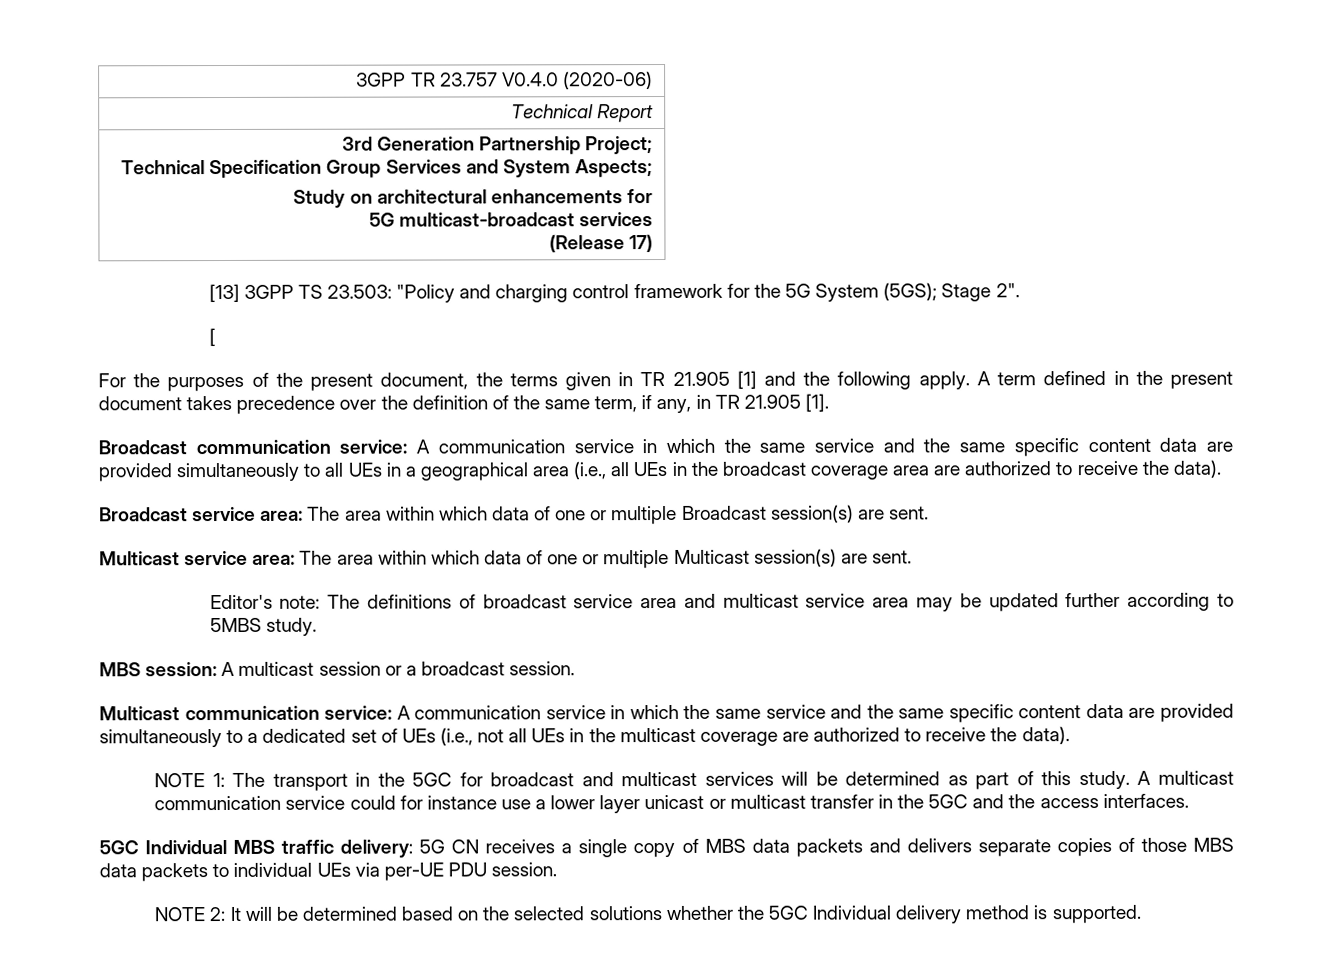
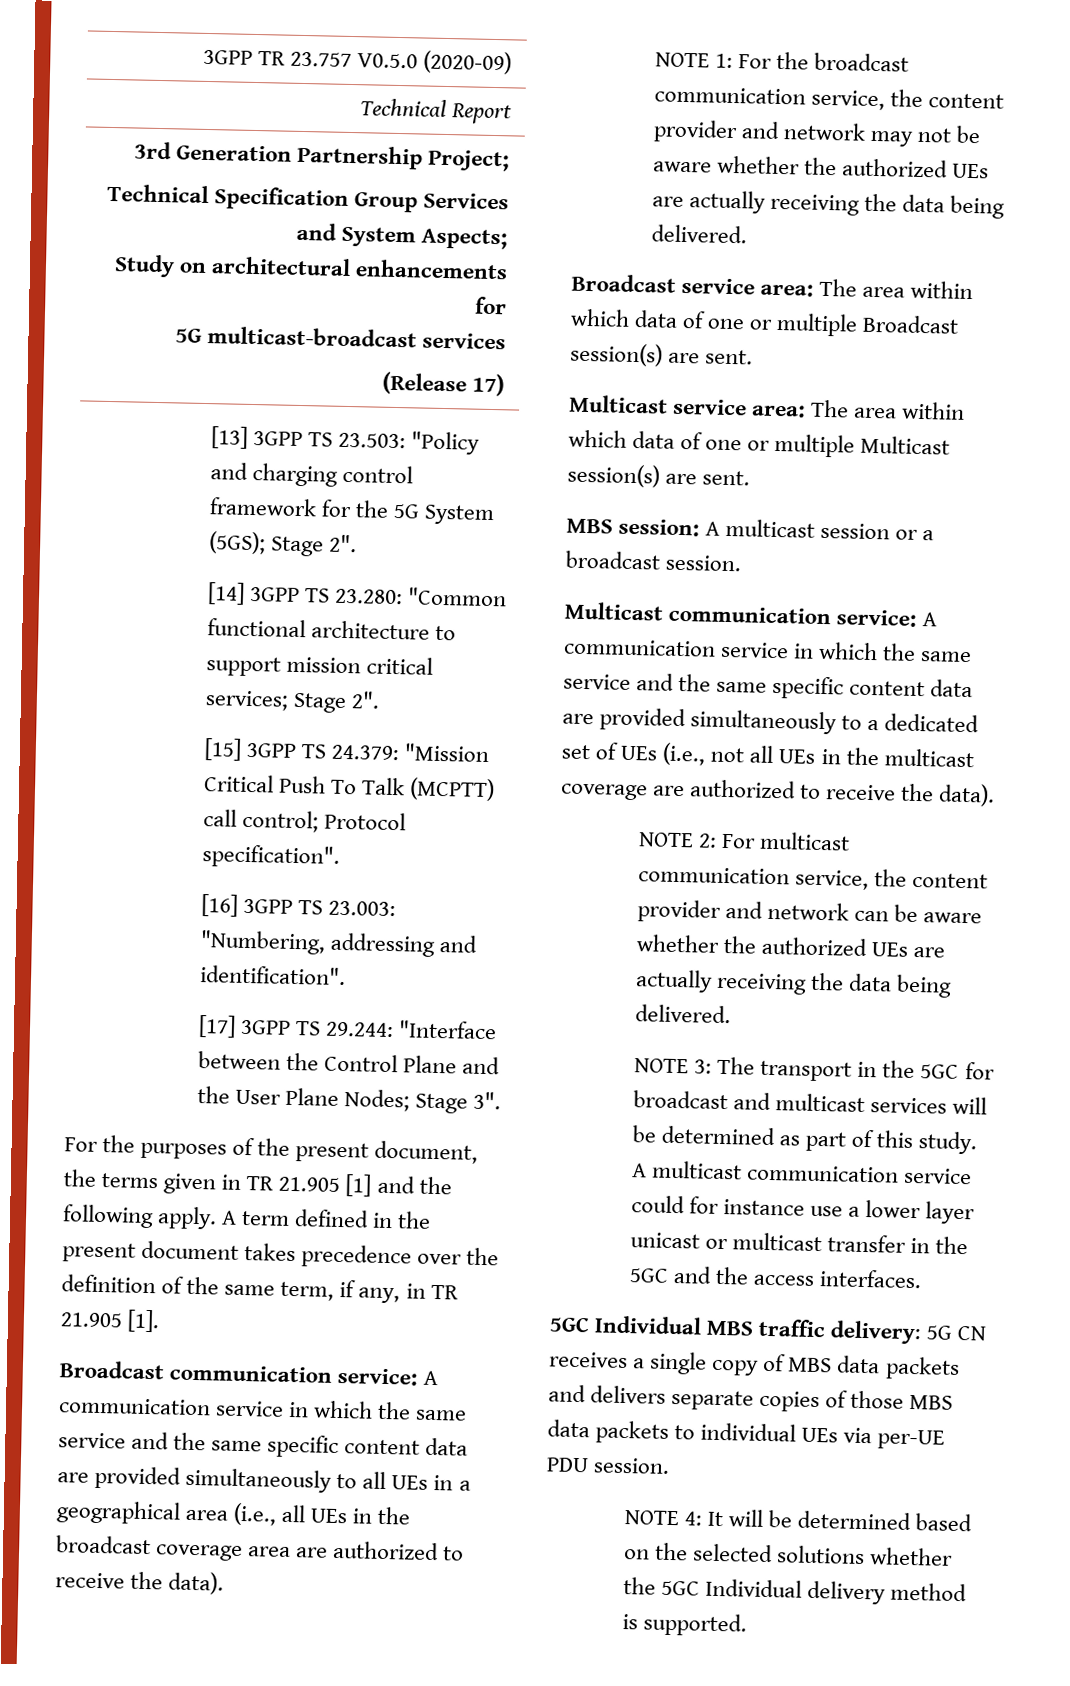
- 3GPP TR 23.757 V0.4.0 (2020-06)
+ 3GPP TR 23.757 V0.5.0 (2020-09)
- [
+ [14] 3GPP TS 23.280: "Common functional architecture to support mission critical services; Stage 2".
+ [15] 3GPP TS 24.379: "Mission Critical Push To Talk (MCPTT) call control; Protocol specification".
+ [16] 3GPP TS 23.003: "Numbering, addressing and identification".
+ [17] 3GPP TS 29.244: "Interface between the Control Plane and the User Plane Nodes; Stage 3".
+ NOTE 1: For the broadcast communication service, the content provider and network may not be aware whether the authorized UEs are actually receiving the data being delivered.
- Editor's note: The definitions of broadcast service area and multicast service area may be updated further according to 5MBS study.
- NOTE 1: The transport in the 5GC for broadcast and multicast services will be determined as part of this study.
+ NOTE 2: For multicast communication service, the content provider and network can be aware whether the authorized UEs are actually receiving the data being delivered.
+ NOTE 3: The transport in the 5GC for broadcast and multicast services will be determined as part of this study.
- NOTE 2: It will be determined based on the selected solutions whether the 5GC Individual delivery method is supported.
+ NOTE 4: It will be determined based on the selected solutions whether the 5GC Individual delivery method is supported.

